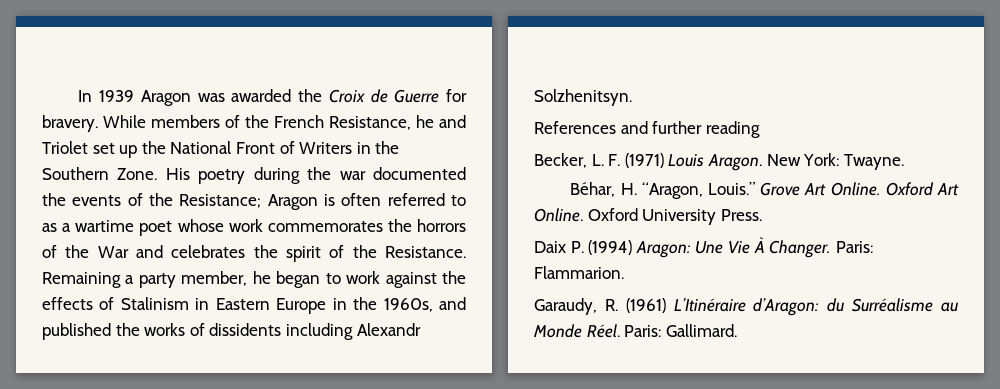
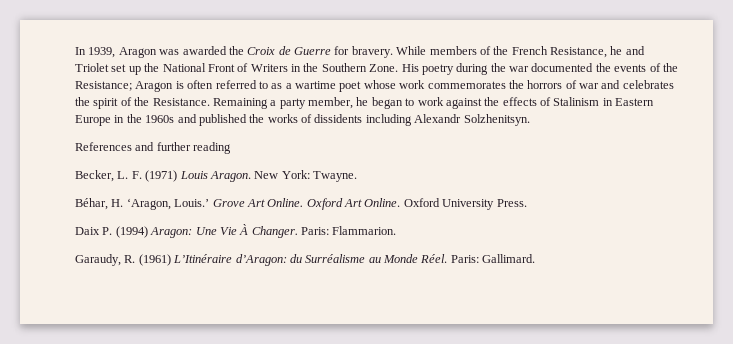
- In 1939 Aragon was awarded the Croix de Guerre for bravery.
+ In 1939, Aragon was awarded the Croix de Guerre for bravery.
- His poetry during the war documented the events of the Resistance; Aragon is often referred to as a wartime poet whose work commemorates the horrors of the War and celebrates the spirit of the Resistance.
+ His poetry during the war documented the events of the Resistance; Aragon is often referred to as a wartime poet whose work commemorates the horrors of war and celebrates the spirit of the Resistance.
- Remaining a party member, he began to work against the effects of Stalinism in Eastern Europe in the 1960s, and published the works of dissidents including Alexandr Solzhenitsyn.
+ Remaining a party member, he began to work against the effects of Stalinism in Eastern Europe in the 1960s and published the works of dissidents including Alexandr Solzhenitsyn.
- Béhar, H. “Aragon, Louis.”
+ Béhar, H. ‘Aragon, Louis.’

